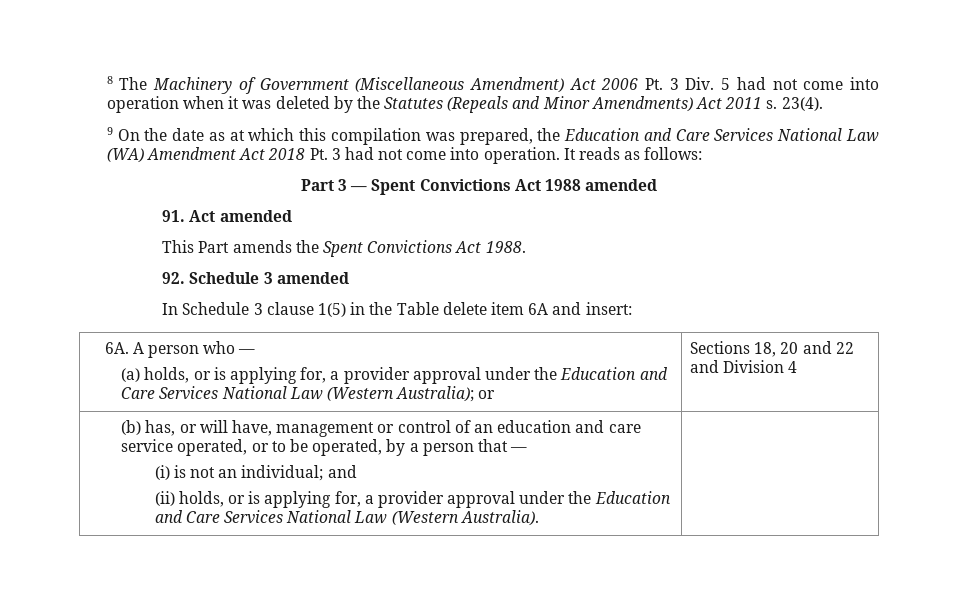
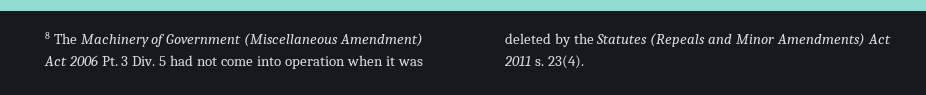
- 9 On the date as at which this compilation was prepared, the Education and Care Services National Law (WA) Amendment Act 2018 Pt. 3 had not come into operation. It reads as follows:
- Part 3 — Spent Convictions Act 1988 amended
- 91. Act amended
- This Part amends the Spent Convictions Act 1988.
- 92. Schedule 3 amended
- In Schedule 3 clause 1(5) in the Table delete item 6A and insert:
- 6A. A person who —
- (a) holds, or is applying for, a provider approval under the Education and Care Services National Law (Western Australia); or | Sections 18, 20 and 22 and Division 4
- (b) has, or will have, management or control of an education and care service operated, or to be operated, by a person that —
- (i) is not an individual; and
- (ii) holds, or is applying for, a provider approval under the Education and Care Services National Law (Western Australia).

